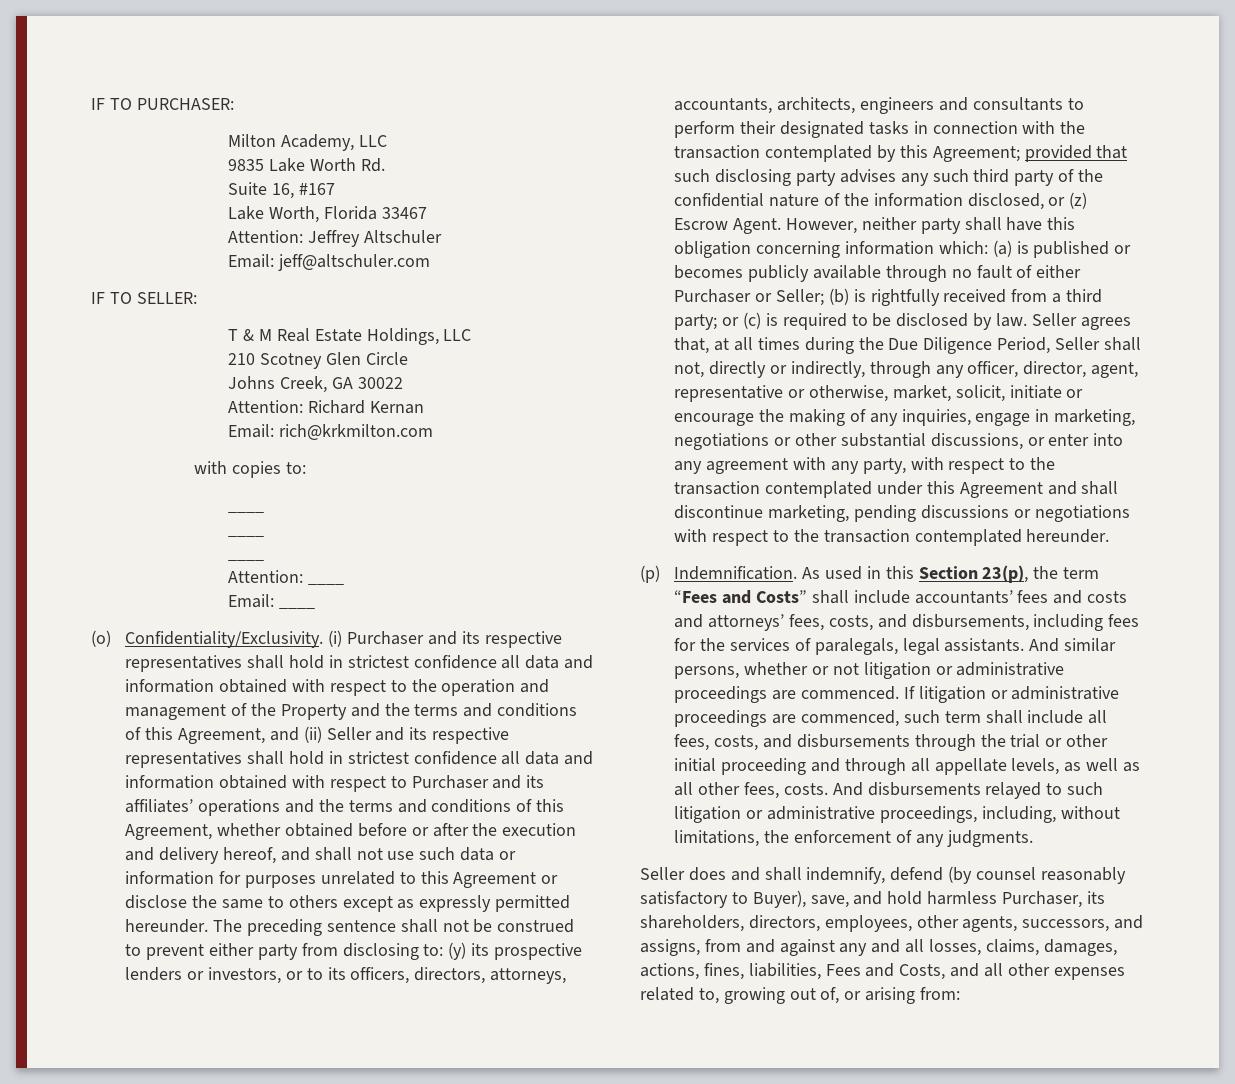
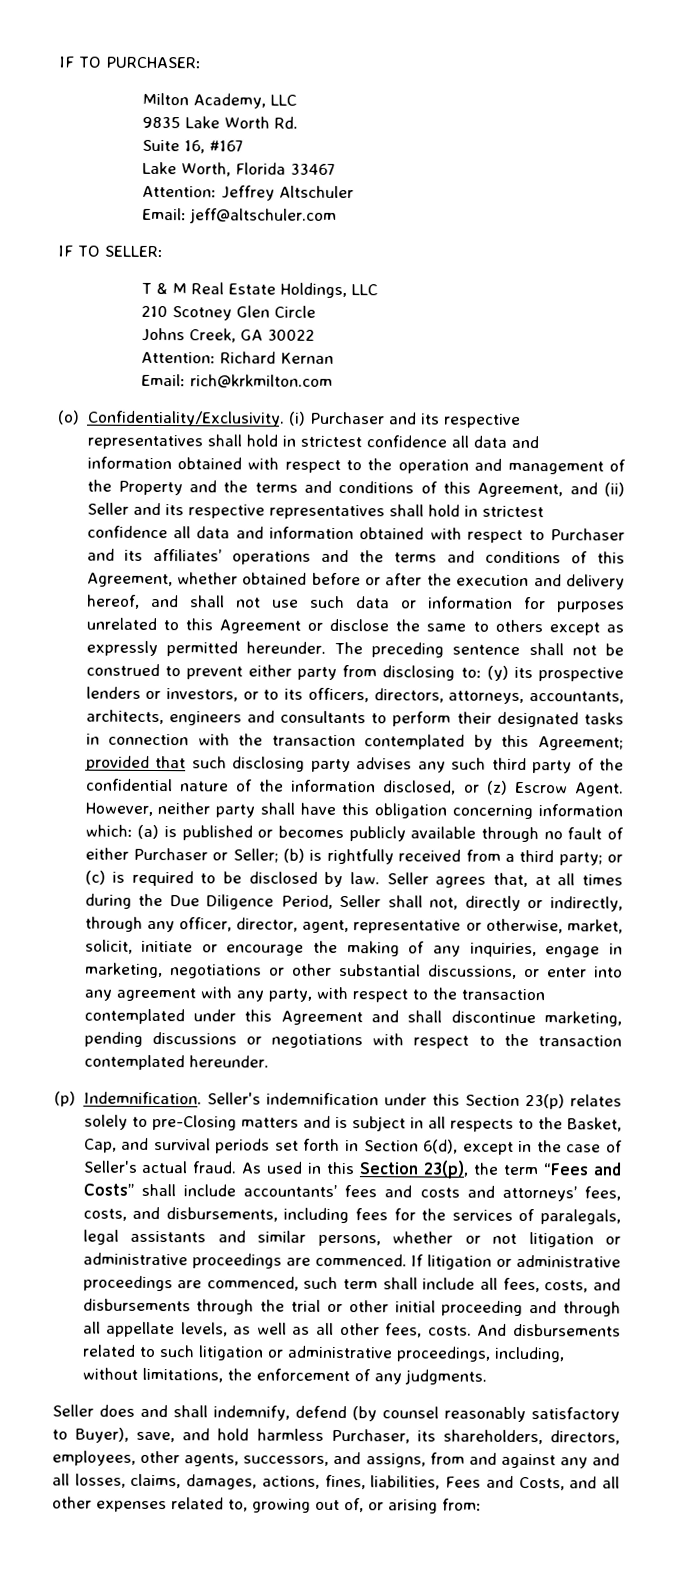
- with copies to:
- ____
- ____
- ____
- Attention: ____
- Email: ____
+ Seller's indemnification under this Section 23(p) relates solely to pre-Closing matters and is subject in all respects to the Basket, Cap, and survival periods set forth in Section 6(d), except in the case of Seller's actual fraud.
- As used in this Section 23(p), the term “Fees and Costs” shall include accountants’ fees and costs and attorneys’ fees, costs, and disbursements, including fees for the services of paralegals, legal assistants. And similar persons, whether or not litigation or administrative proceedings are commenced.
+ As used in this Section 23(p), the term “Fees and Costs” shall include accountants’ fees and costs and attorneys’ fees, costs, and disbursements, including fees for the services of paralegals, legal assistants and similar persons, whether or not litigation or administrative proceedings are commenced.
- And disbursements relayed to such litigation or administrative proceedings, including, without limitations, the enforcement of any judgments.
+ And disbursements related to such litigation or administrative proceedings, including, without limitations, the enforcement of any judgments.

